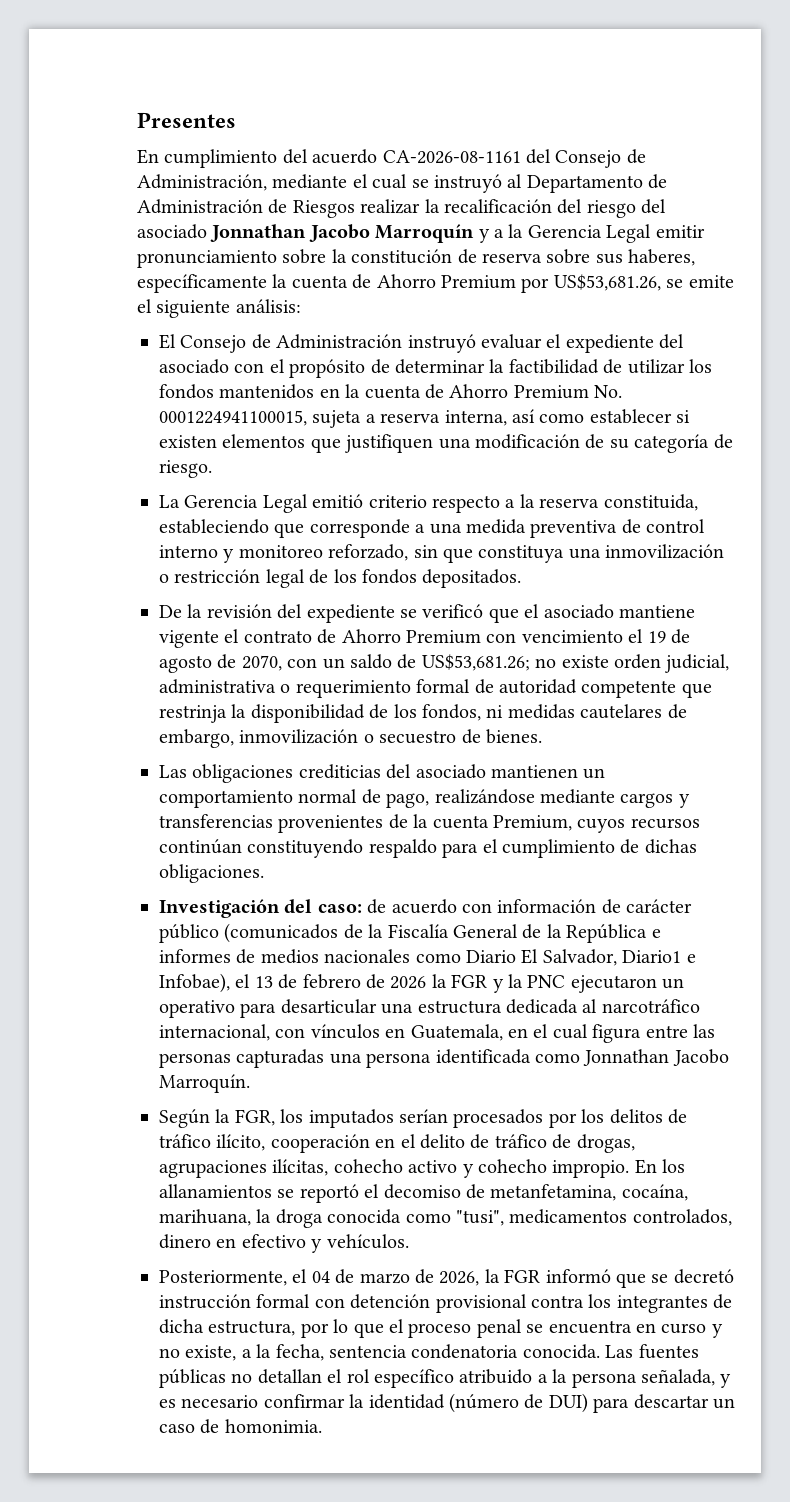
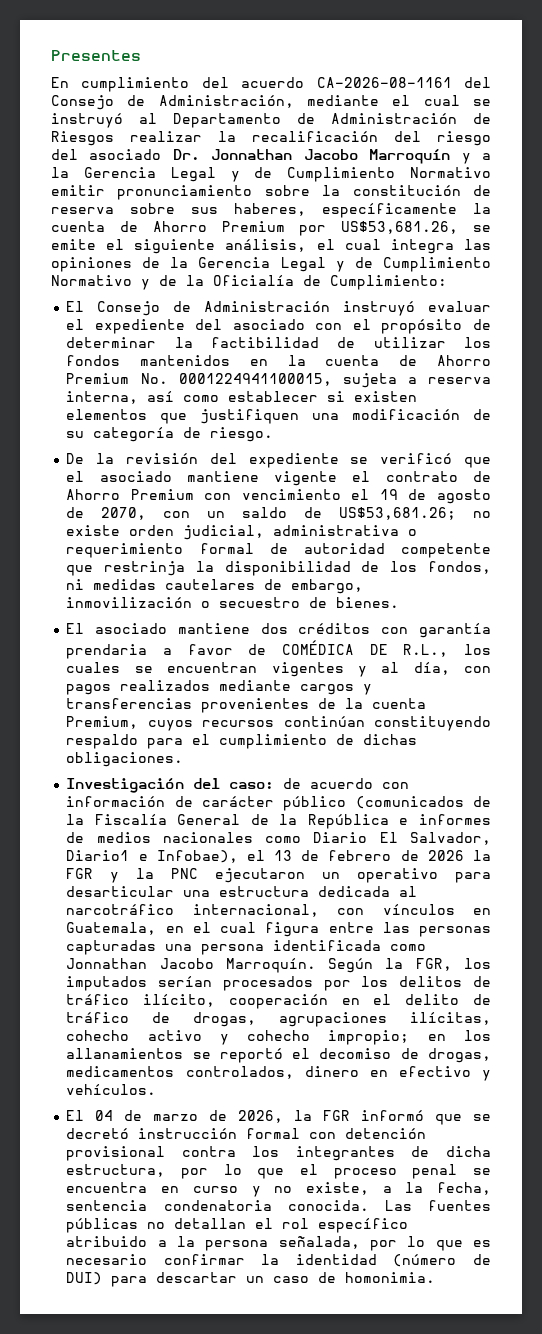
- En cumplimiento del acuerdo CA-2026-08-1161 del Consejo de Administración, mediante el cual se instruyó al Departamento de Administración de Riesgos realizar la recalificación del riesgo del asociado Jonnathan Jacobo Marroquín y a la Gerencia Legal emitir pronunciamiento sobre la constitución de reserva sobre sus haberes, específicamente la cuenta de Ahorro Premium por US$53,681.26, se emite el siguiente análisis:
+ En cumplimiento del acuerdo CA-2026-08-1161 del Consejo de Administración, mediante el cual se instruyó al Departamento de Administración de Riesgos realizar la recalificación del riesgo del asociado Dr. Jonnathan Jacobo Marroquín y a la Gerencia Legal y de Cumplimiento Normativo emitir pronunciamiento sobre la constitución de reserva sobre sus haberes, específicamente la cuenta de Ahorro Premium por US$53,681.26, se emite el siguiente análisis, el cual integra las opiniones de la Gerencia Legal y de Cumplimiento Normativo y de la Oficialía de Cumplimiento:
- La Gerencia Legal emitió criterio respecto a la reserva constituida, estableciendo que corresponde a una medida preventiva de control interno y monitoreo reforzado, sin que constituya una inmovilización o restricción legal de los fondos depositados.
- Las obligaciones crediticias del asociado mantienen un comportamiento normal de pago, realizándose mediante cargos y transferencias provenientes de la cuenta Premium, cuyos recursos continúan constituyendo respaldo para el cumplimiento de dichas obligaciones.
+ El asociado mantiene dos créditos con garantía prendaria a favor de COMÉDICA DE R.L., los cuales se encuentran vigentes y al día, con pagos realizados mediante cargos y transferencias provenientes de la cuenta Premium, cuyos recursos continúan constituyendo respaldo para el cumplimiento de dichas obligaciones.
- de acuerdo con información de carácter público (comunicados de la Fiscalía General de la República e informes de medios nacionales como Diario El Salvador, Diario1 e Infobae), el 13 de febrero de 2026 la FGR y la PNC ejecutaron un operativo para desarticular una estructura dedicada al narcotráfico internacional, con vínculos en Guatemala, en el cual figura entre las personas capturadas una persona identificada como Jonnathan Jacobo Marroquín.
- Según la FGR, los imputados serían procesados por los delitos de tráfico ilícito, cooperación en el delito de tráfico de drogas, agrupaciones ilícitas, cohecho activo y cohecho impropio. En los allanamientos se reportó el decomiso de metanfetamina, cocaína, marihuana, la droga conocida como "tusi", medicamentos controlados, dinero en efectivo y vehículos.
+ de acuerdo con información de carácter público (comunicados de la Fiscalía General de la República e informes de medios nacionales como Diario El Salvador, Diario1 e Infobae), el 13 de febrero de 2026 la FGR y la PNC ejecutaron un operativo para desarticular una estructura dedicada al narcotráfico internacional, con vínculos en Guatemala, en el cual figura entre las personas capturadas una persona identificada como Jonnathan Jacobo Marroquín. Según la FGR, los imputados serían procesados por los delitos de tráfico ilícito, cooperación en el delito de tráfico de drogas, agrupaciones ilícitas, cohecho activo y cohecho impropio; en los allanamientos se reportó el decomiso de drogas, medicamentos controlados, dinero en efectivo y vehículos.
- Posteriormente, el 04 de marzo de 2026, la FGR informó que se decretó instrucción formal con detención provisional contra los integrantes de dicha estructura, por lo que el proceso penal se encuentra en curso y no existe, a la fecha, sentencia condenatoria conocida.
+ El 04 de marzo de 2026, la FGR informó que se decretó instrucción formal con detención provisional contra los integrantes de dicha estructura, por lo que el proceso penal se encuentra en curso y no existe, a la fecha, sentencia condenatoria conocida.
- Las fuentes públicas no detallan el rol específico atribuido a la persona señalada, y es necesario confirmar la identidad (número de DUI) para descartar un caso de homonimia.
+ Las fuentes públicas no detallan el rol específico atribuido a la persona señalada, por lo que es necesario confirmar la identidad (número de DUI) para descartar un caso de homonimia.

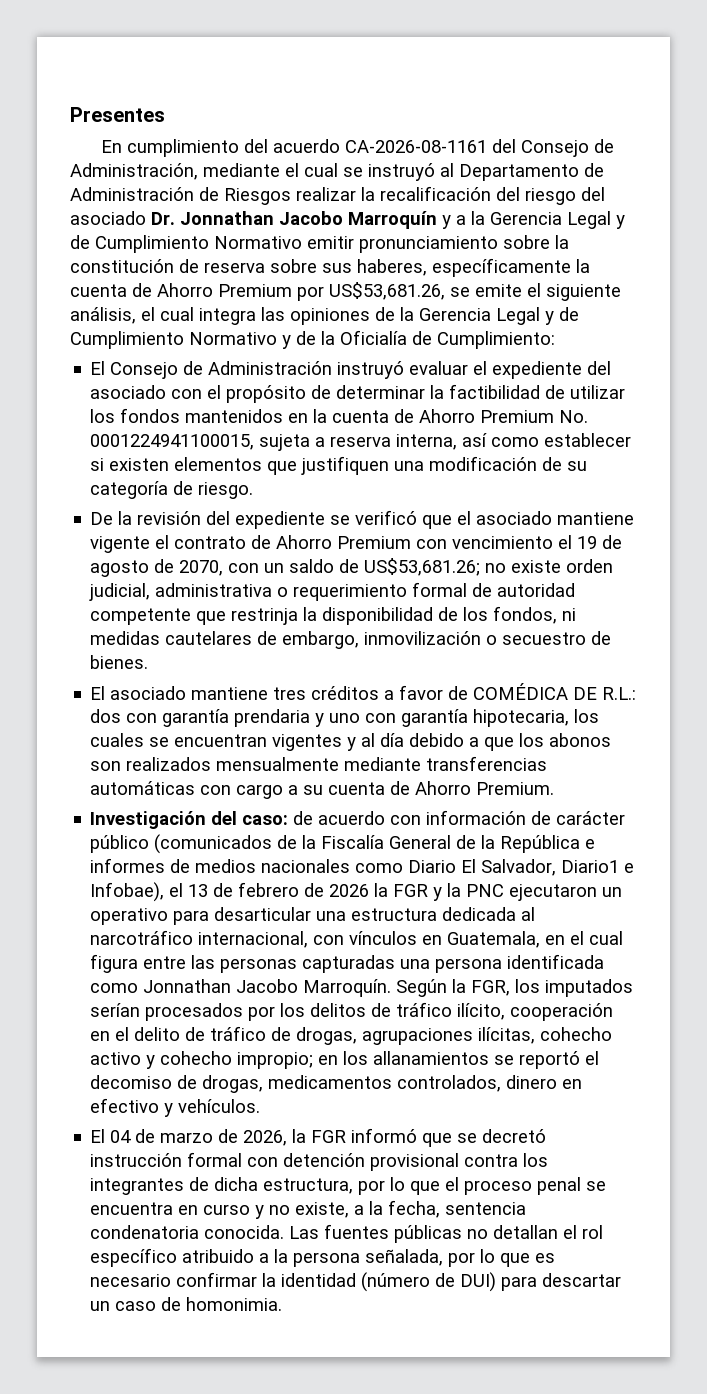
- El asociado mantiene dos créditos con garantía prendaria a favor de COMÉDICA DE R.L., los cuales se encuentran vigentes y al día, con pagos realizados mediante cargos y transferencias provenientes de la cuenta Premium, cuyos recursos continúan constituyendo respaldo para el cumplimiento de dichas obligaciones.
+ El asociado mantiene tres créditos a favor de COMÉDICA DE R.L.: dos con garantía prendaria y uno con garantía hipotecaria, los cuales se encuentran vigentes y al día debido a que los abonos son realizados mensualmente mediante transferencias automáticas con cargo a su cuenta de Ahorro Premium.

